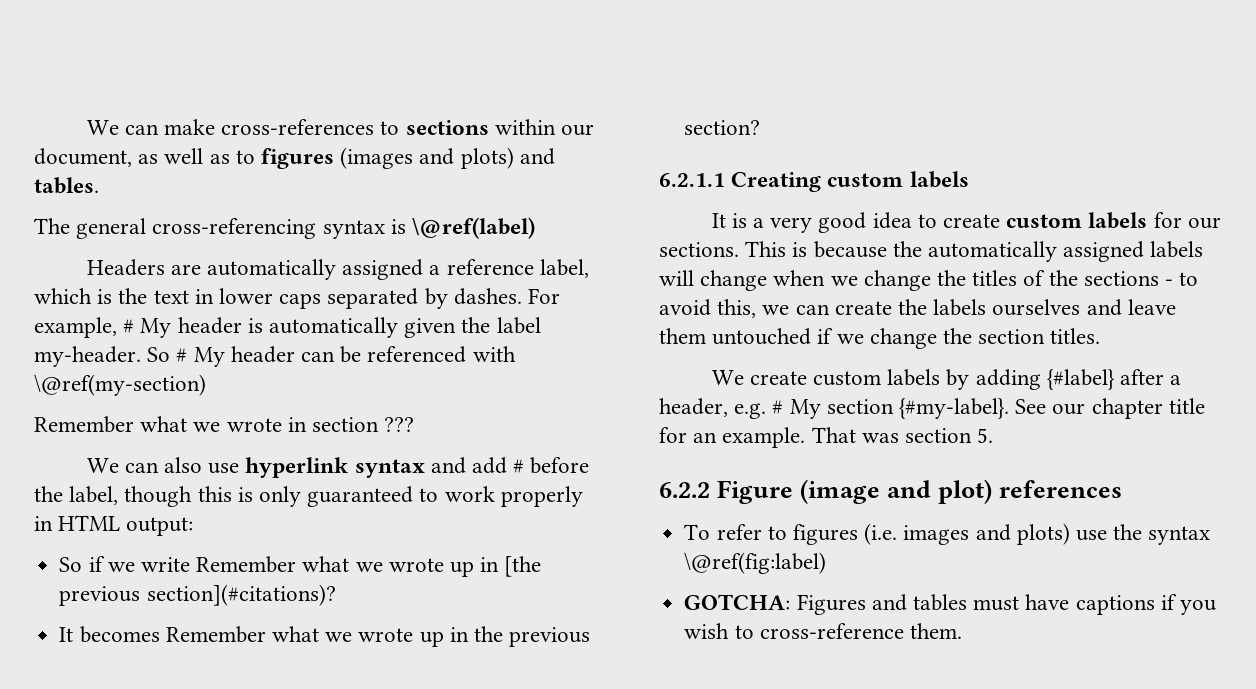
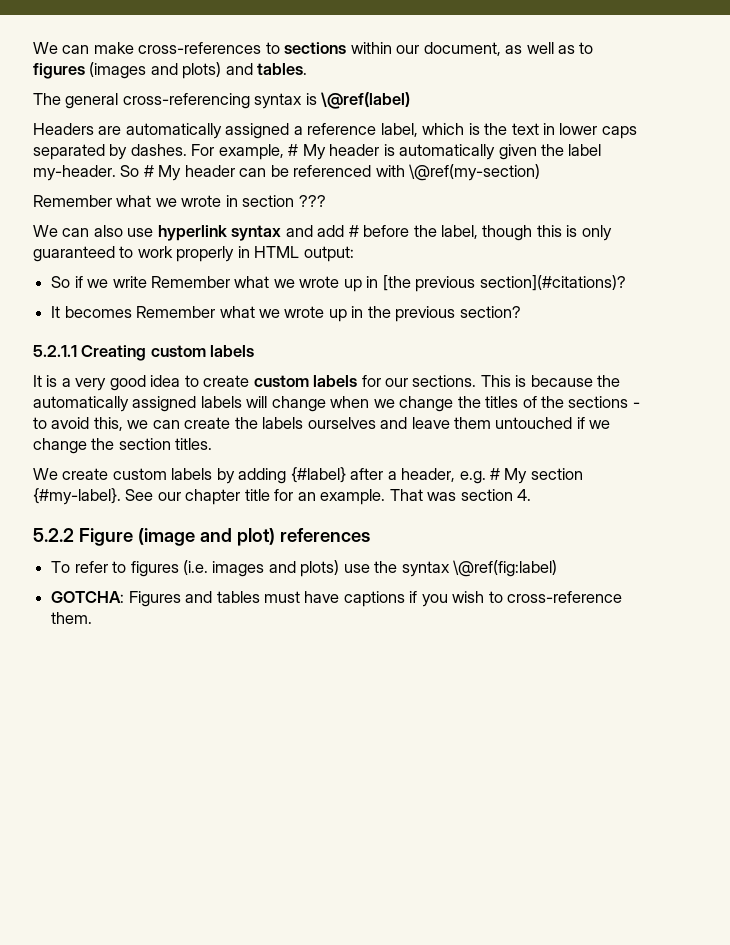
- 6.2.1.1 Creating custom labels
+ 5.2.1.1 Creating custom labels
- That was section 5.
- 6.2.2 Figure (image and plot) references
+ That was section 4.
+ 5.2.2 Figure (image and plot) references

